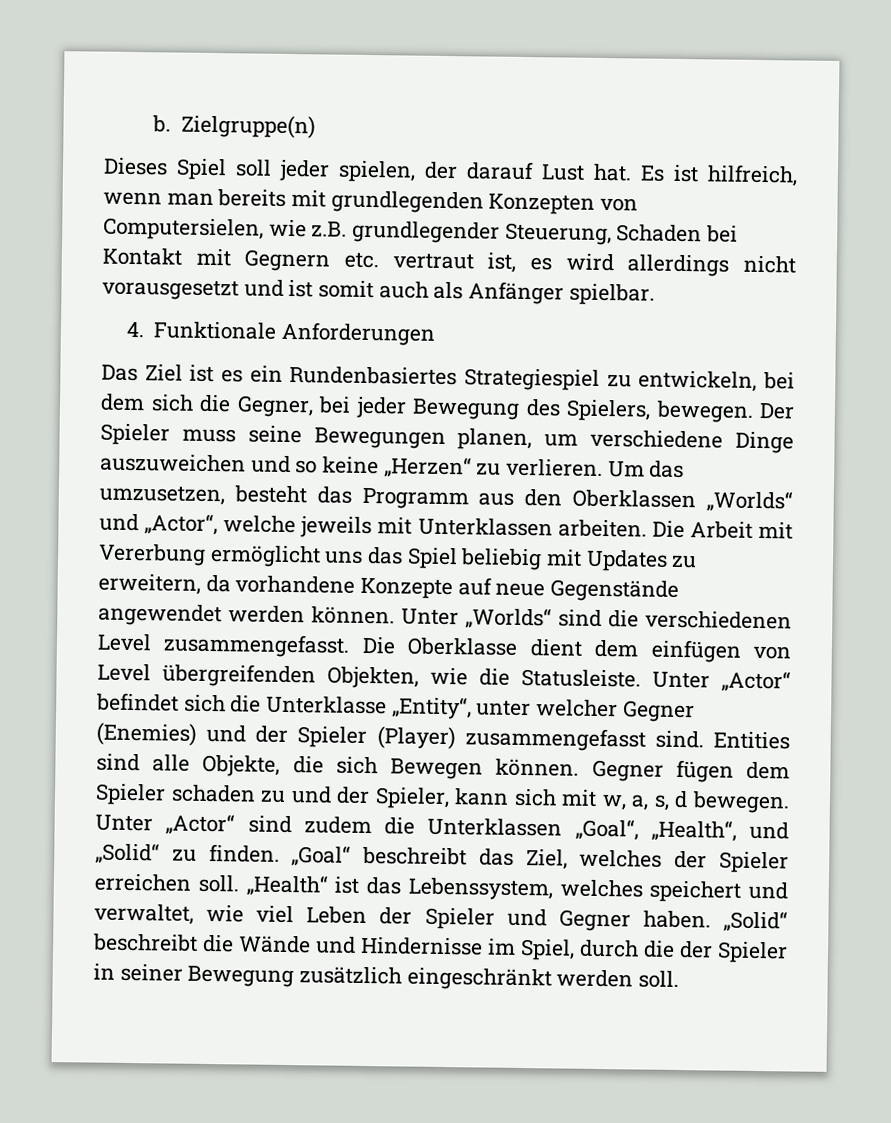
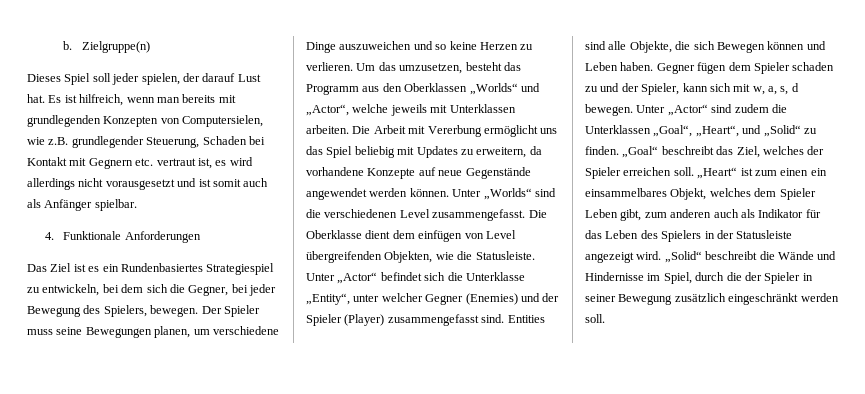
- Der Spieler muss seine Bewegungen planen, um verschiedene Dinge auszuweichen und so keine „Herzen“ zu verlieren.
+ Der Spieler muss seine Bewegungen planen, um verschiedene Dinge auszuweichen und so keine Herzen zu verlieren.
- Entities sind alle Objekte, die sich Bewegen können.
+ Entities sind alle Objekte, die sich Bewegen können und Leben haben.
- Unter „Actor“ sind zudem die Unterklassen „Goal“, „Health“, und „Solid“ zu finden.
+ Unter „Actor“ sind zudem die Unterklassen „Goal“, „Heart“, und „Solid“ zu finden.
- „Health“ ist das Lebenssystem, welches speichert und verwaltet, wie viel Leben der Spieler und Gegner haben.
+ „Heart“ ist zum einen ein einsammelbares Objekt, welches dem Spieler Leben gibt, zum anderen auch als Indikator für das Leben des Spielers in der Statusleiste angezeigt wird.

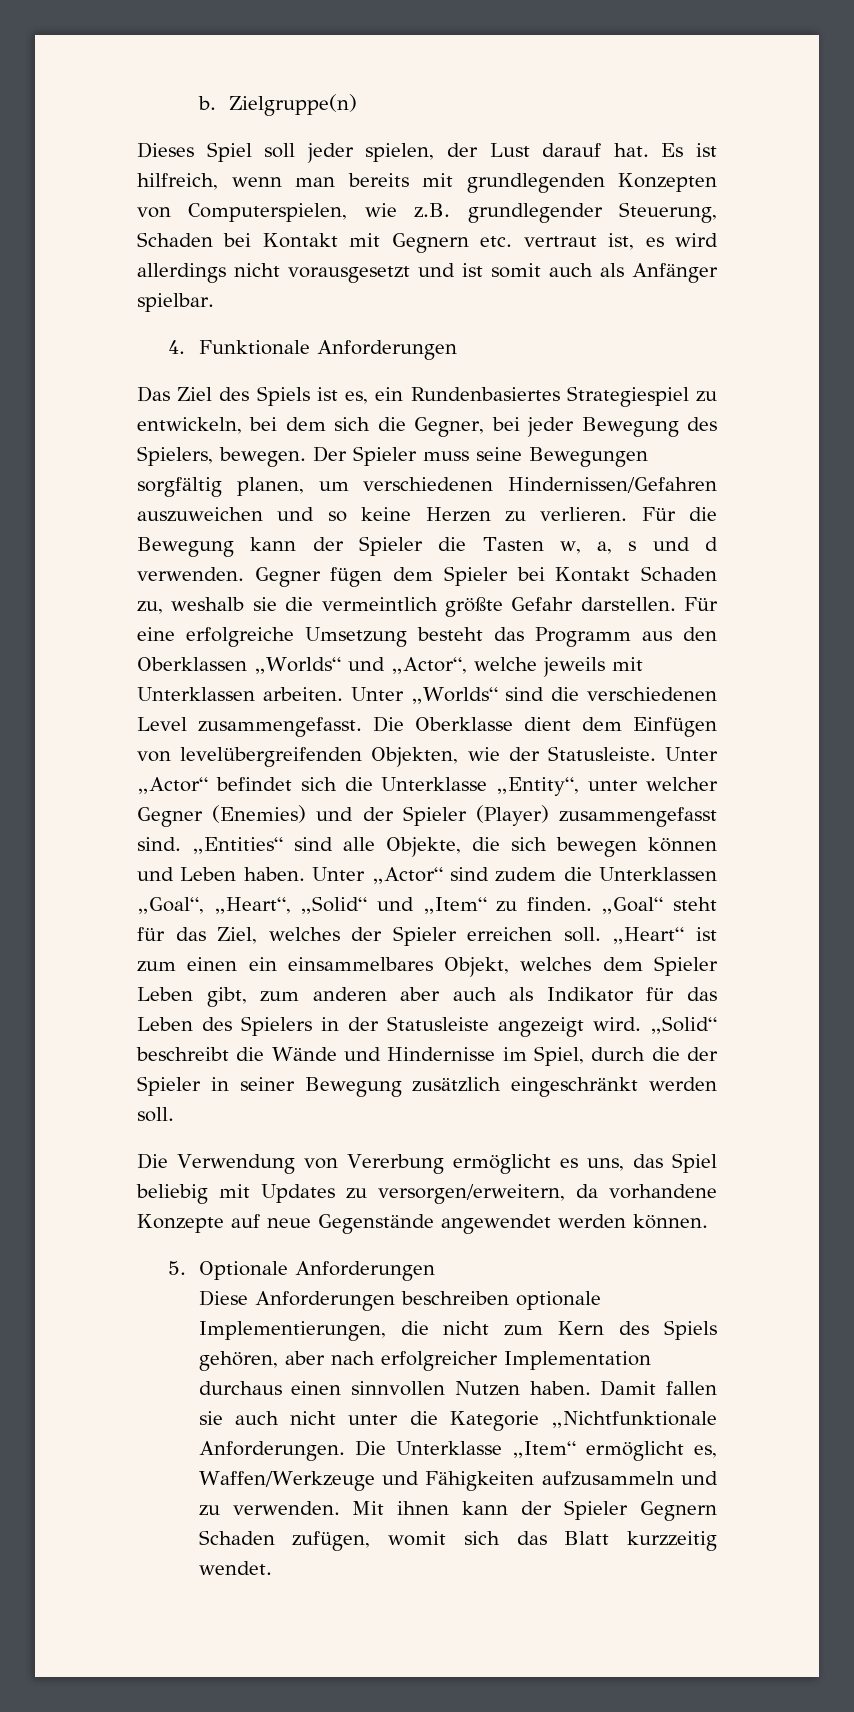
- Dieses Spiel soll jeder spielen, der darauf Lust hat.
+ Dieses Spiel soll jeder spielen, der Lust darauf hat.
- Es ist hilfreich, wenn man bereits mit grundlegenden Konzepten von Computersielen, wie z.B. grundlegender Steuerung, Schaden bei Kontakt mit Gegnern etc. vertraut ist, es wird allerdings nicht vorausgesetzt und ist somit auch als Anfänger spielbar.
+ Es ist hilfreich, wenn man bereits mit grundlegenden Konzepten von Computerspielen, wie z.B. grundlegender Steuerung, Schaden bei Kontakt mit Gegnern etc. vertraut ist, es wird allerdings nicht vorausgesetzt und ist somit auch als Anfänger spielbar.
- Das Ziel ist es ein Rundenbasiertes Strategiespiel zu entwickeln, bei dem sich die Gegner, bei jeder Bewegung des Spielers, bewegen.
+ Das Ziel des Spiels ist es, ein Rundenbasiertes Strategiespiel zu entwickeln, bei dem sich die Gegner, bei jeder Bewegung des Spielers, bewegen.
- Der Spieler muss seine Bewegungen planen, um verschiedene Dinge auszuweichen und so keine Herzen zu verlieren.
+ Der Spieler muss seine Bewegungen sorgfältig planen, um verschiedenen Hindernissen/Gefahren auszuweichen und so keine Herzen zu verlieren.
- Um das umzusetzen, besteht das Programm aus den Oberklassen „Worlds“ und „Actor“, welche jeweils mit Unterklassen arbeiten.
+ Für die Bewegung kann der Spieler die Tasten w, a, s und d verwenden. Gegner fügen dem Spieler bei Kontakt Schaden zu, weshalb sie die vermeintlich größte Gefahr darstellen. Für eine erfolgreiche Umsetzung besteht das Programm aus den Oberklassen „Worlds“ und „Actor“, welche jeweils mit Unterklassen arbeiten.
- Die Arbeit mit Vererbung ermöglicht uns das Spiel beliebig mit Updates zu erweitern, da vorhandene Konzepte auf neue Gegenstände angewendet werden können.
- Die Oberklasse dient dem einfügen von Level übergreifenden Objekten, wie die Statusleiste.
+ Die Oberklasse dient dem Einfügen von levelübergreifenden Objekten, wie der Statusleiste.
- Entities sind alle Objekte, die sich Bewegen können und Leben haben.
+ „Entities“ sind alle Objekte, die sich bewegen können und Leben haben.
- Gegner fügen dem Spieler schaden zu und der Spieler, kann sich mit w, a, s, d bewegen.
- Unter „Actor“ sind zudem die Unterklassen „Goal“, „Heart“, und „Solid“ zu finden.
+ Unter „Actor“ sind zudem die Unterklassen „Goal“, „Heart“, „Solid“ und „Item“ zu finden.
- „Goal“ beschreibt das Ziel, welches der Spieler erreichen soll.
+ „Goal“ steht für das Ziel, welches der Spieler erreichen soll.
- „Heart“ ist zum einen ein einsammelbares Objekt, welches dem Spieler Leben gibt, zum anderen auch als Indikator für das Leben des Spielers in der Statusleiste angezeigt wird.
+ „Heart“ ist zum einen ein einsammelbares Objekt, welches dem Spieler Leben gibt, zum anderen aber auch als Indikator für das Leben des Spielers in der Statusleiste angezeigt wird.
+ Die Verwendung von Vererbung ermöglicht es uns, das Spiel beliebig mit Updates zu versorgen/erweitern, da vorhandene Konzepte auf neue Gegenstände angewendet werden können.
+ 5. Optionale Anforderungen
+ Diese Anforderungen beschreiben optionale Implementierungen, die nicht zum Kern des Spiels gehören, aber nach erfolgreicher Implementation durchaus einen sinnvollen Nutzen haben. Damit fallen sie auch nicht unter die Kategorie „Nichtfunktionale Anforderungen. Die Unterklasse „Item“ ermöglicht es, Waffen/Werkzeuge und Fähigkeiten aufzusammeln und zu verwenden. Mit ihnen kann der Spieler Gegnern Schaden zufügen, womit sich das Blatt kurzzeitig wendet.

